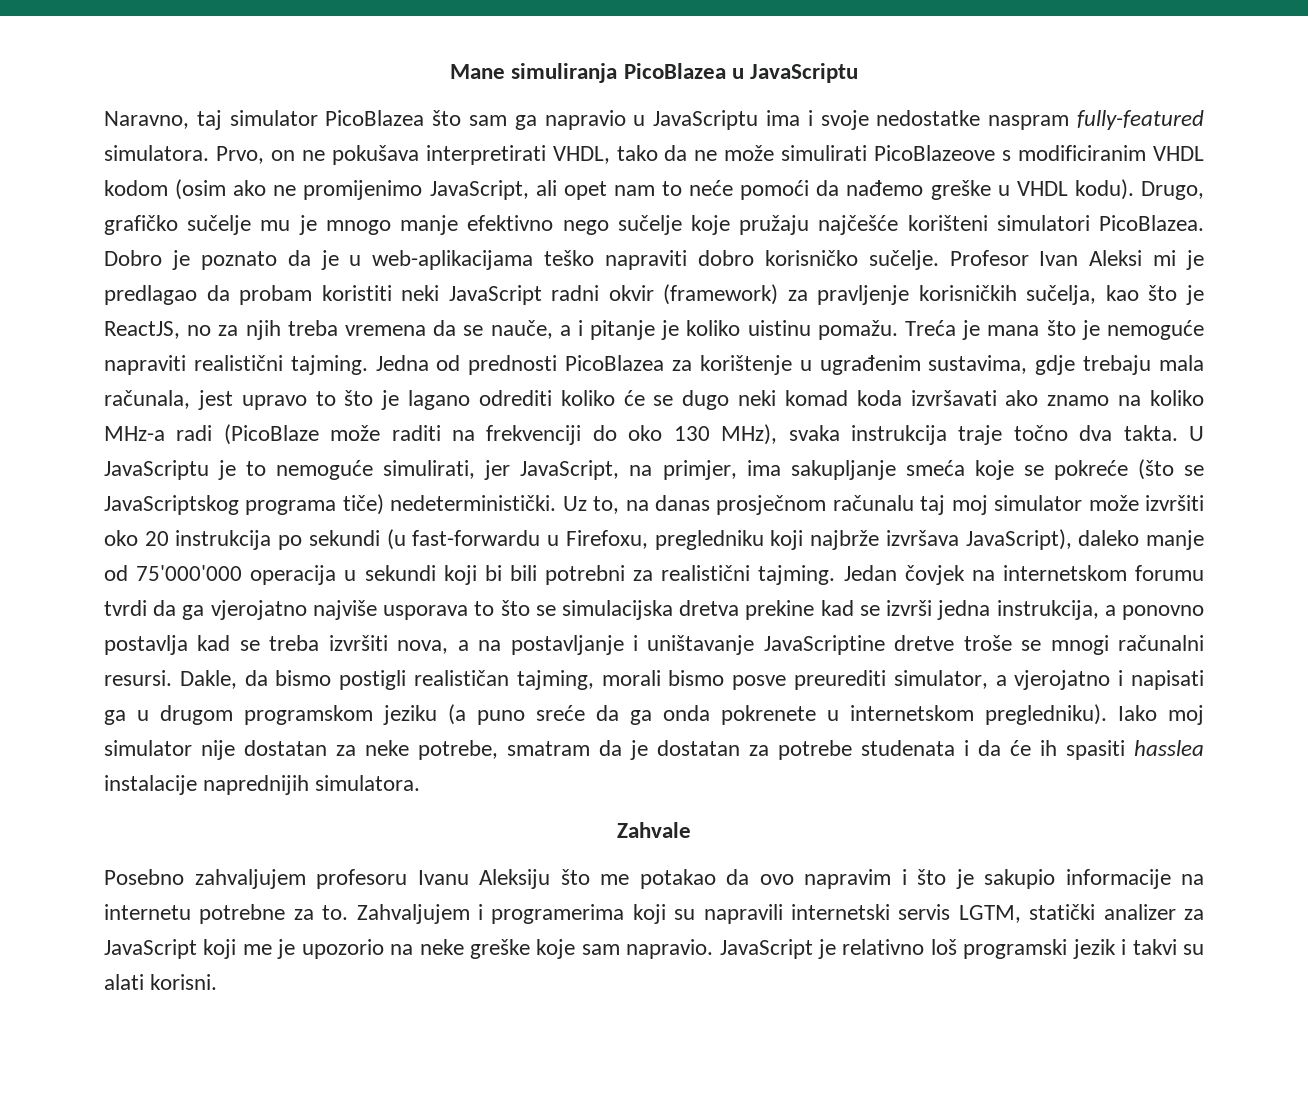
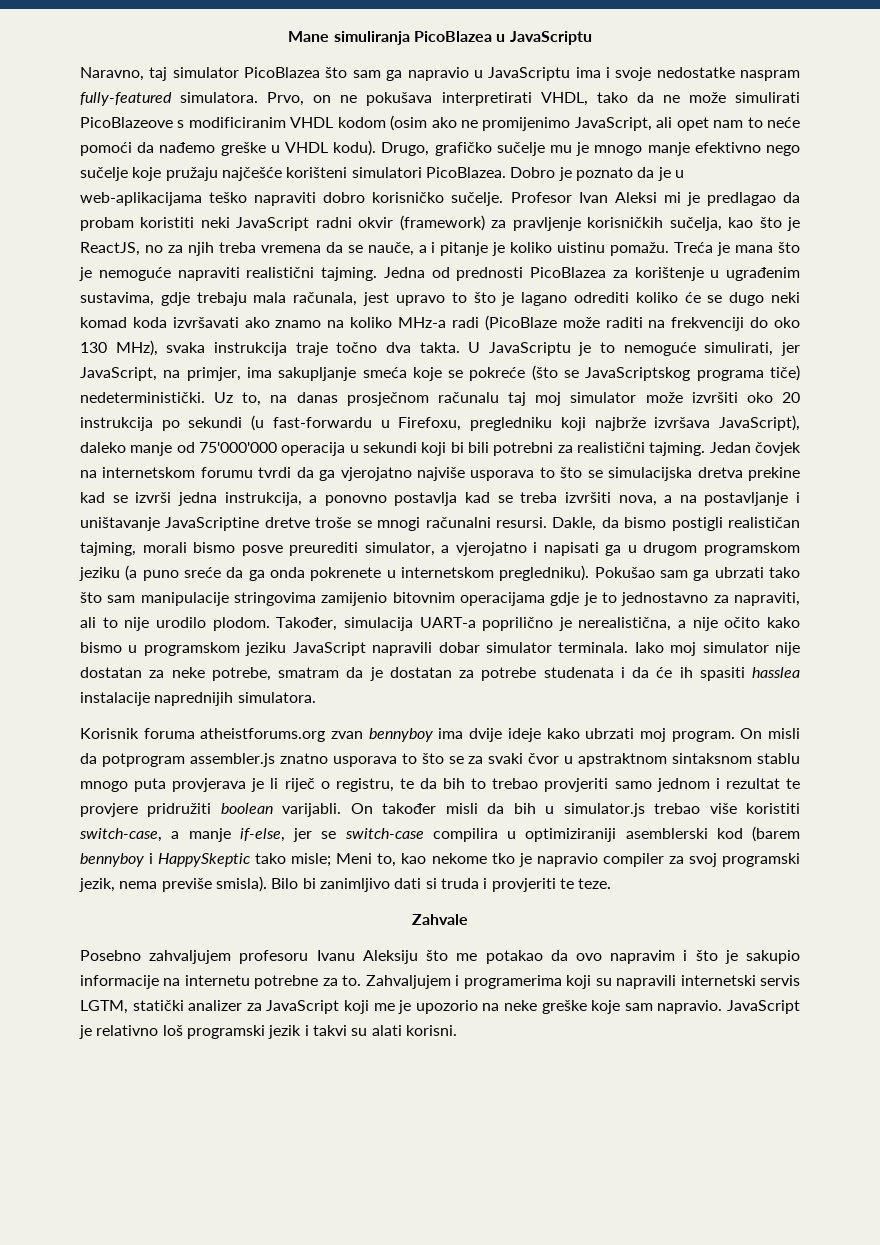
+ Pokušao sam ga ubrzati tako što sam manipulacije stringovima zamijenio bitovnim operacijama gdje je to jednostavno za napraviti, ali to nije urodilo plodom. Također, simulacija UART-a poprilično je nerealistična, a nije očito kako bismo u programskom jeziku JavaScript napravili dobar simulator terminala.
+ Korisnik foruma atheistforums.org zvan bennyboy ima dvije ideje kako ubrzati moj program. On misli da potprogram assembler.js znatno usporava to što se za svaki čvor u apstraktnom sintaksnom stablu mnogo puta provjerava je li riječ o registru, te da bih to trebao provjeriti samo jednom i rezultat te provjere pridružiti boolean varijabli. On također misli da bih u simulator.js trebao više koristiti switch-case, a manje if-else, jer se switch-case compilira u optimiziraniji asemblerski kod (barem bennyboy i HappySkeptic tako misle; Meni to, kao nekome tko je napravio compiler za svoj programski jezik, nema previše smisla). Bilo bi zanimljivo dati si truda i provjeriti te teze.

